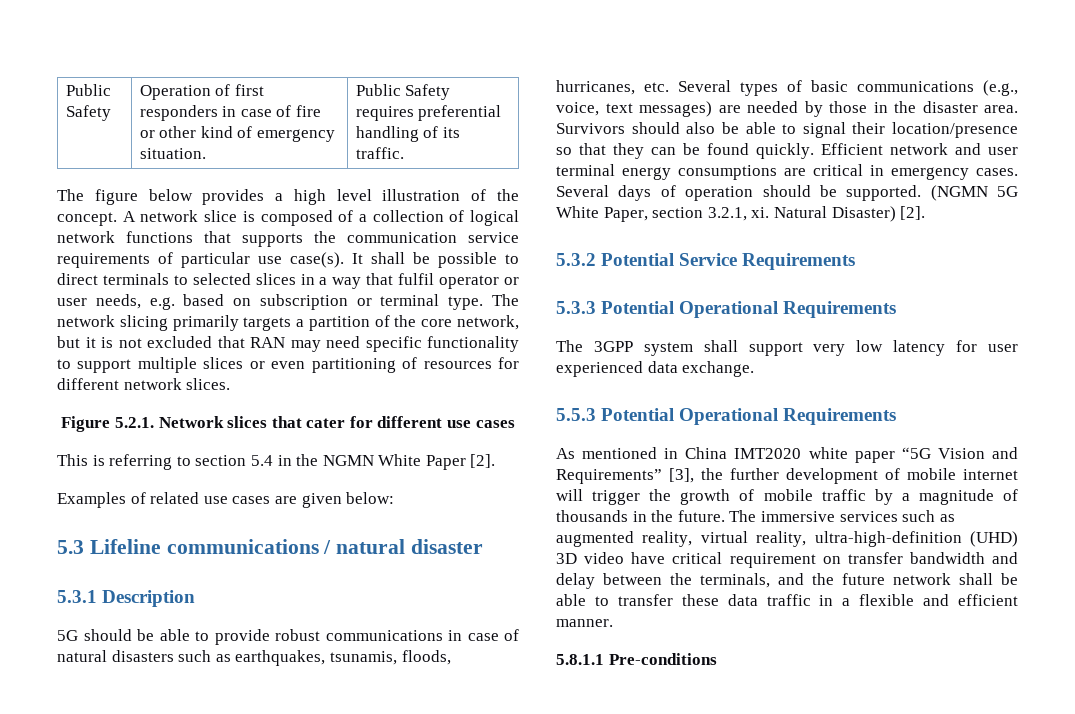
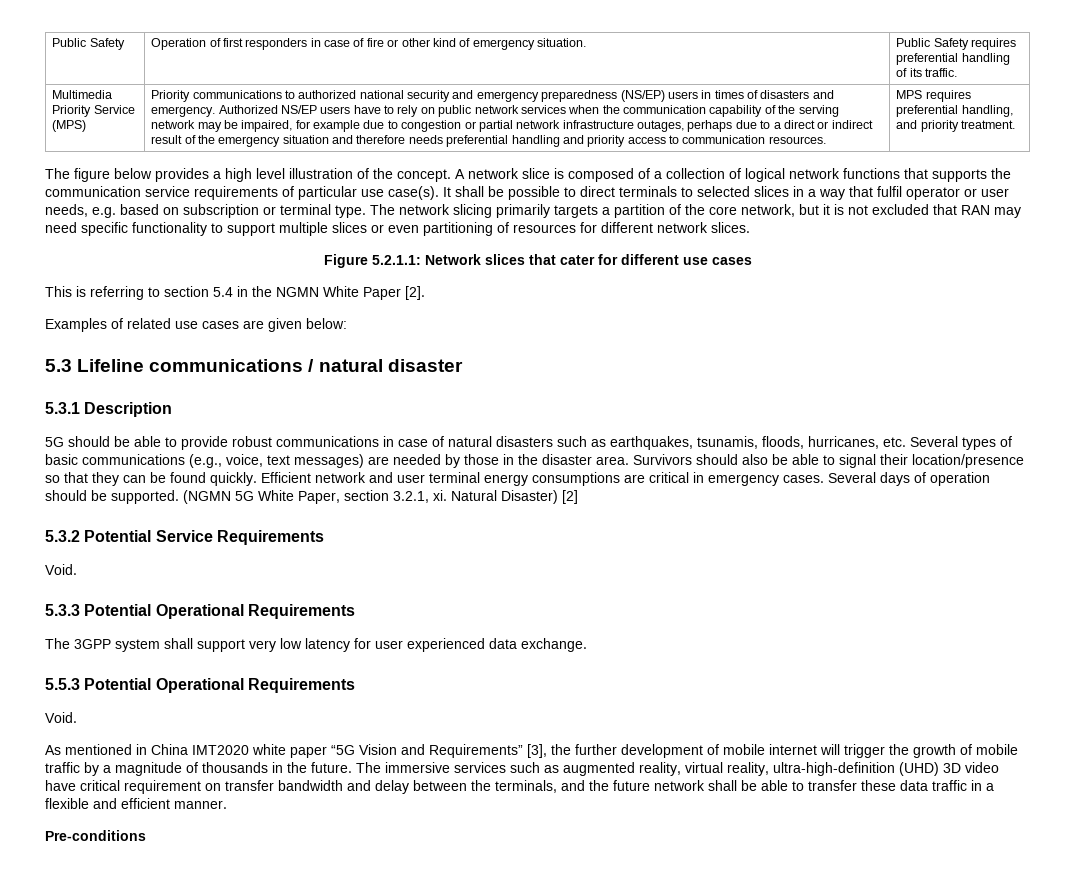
+ Multimedia Priority Service (MPS) | Priority communications to authorized national security and emergency preparedness (NS/EP) users in times of disasters and emergency. Authorized NS/EP users have to rely on public network services when the communication capability of the serving network may be impaired, for example due to congestion or partial network infrastructure outages, perhaps due to a direct or indirect result of the emergency situation and therefore needs preferential handling and priority access to communication resources. | MPS requires preferential handling, and priority treatment.
- Figure 5.2.1. Network slices that cater for different use cases
+ Figure 5.2.1.1: Network slices that cater for different use cases
- Natural Disaster) [2].
+ Natural Disaster) [2]
  5.3.2 Potential Service Requirements
+ Void.
  5.5.3 Potential Operational Requirements
+ Void.
- 5.8.1.1 Pre-conditions
+ Pre-conditions

